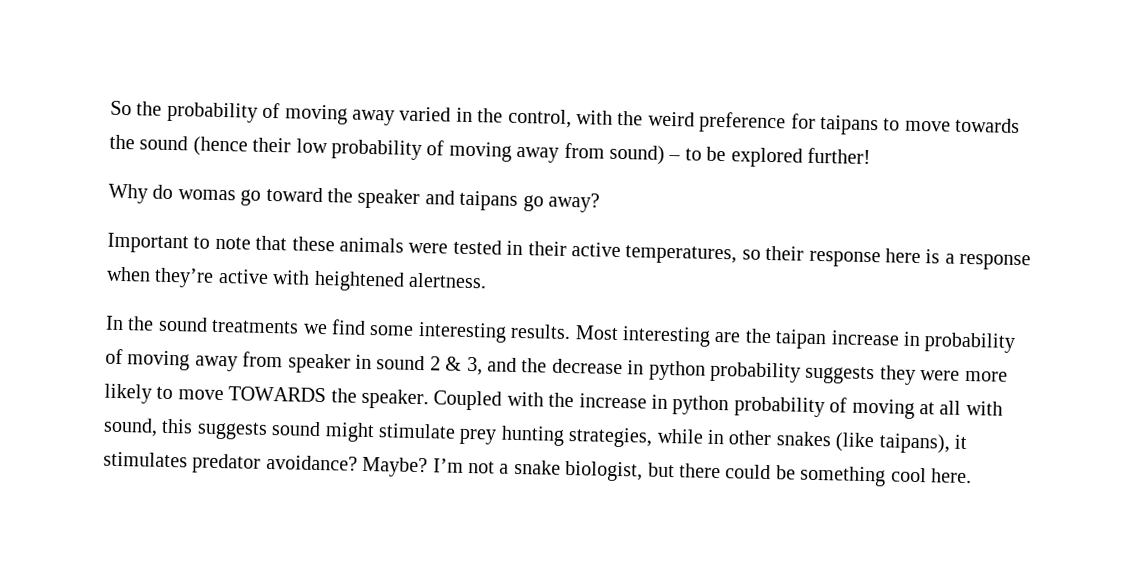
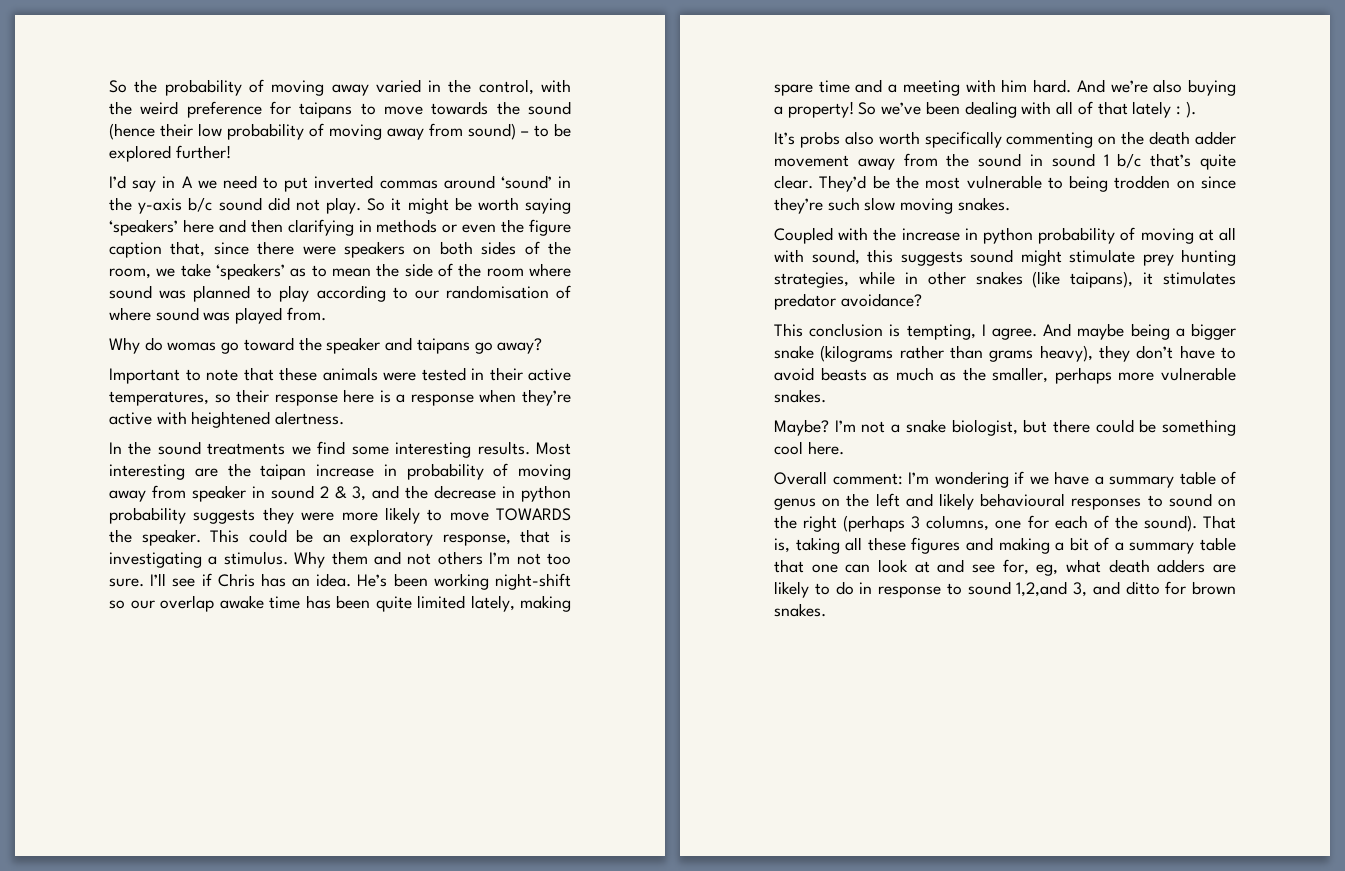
+ I’d say in A we need to put inverted commas around ‘sound’ in the y-axis b/c sound did not play. So it might be worth saying ‘speakers’ here and then clarifying in methods or even the figure caption that, since there were speakers on both sides of the room, we take ‘speakers’ as to mean the side of the room where sound was planned to play according to our randomisation of where sound was played from.
- Most interesting are the taipan increase in probability of moving away from speaker in sound 2 & 3, and the decrease in python probability suggests they were more likely to move TOWARDS the speaker. Coupled with the increase in python probability of moving at all with sound, this suggests sound might stimulate prey hunting strategies, while in other snakes (like taipans), it stimulates predator avoidance? Maybe?
+ Most interesting are the taipan increase in probability of moving away from speaker in sound 2 & 3, and the decrease in python probability suggests they were more likely to move TOWARDS the speaker. This could be an exploratory response, that is investigating a stimulus. Why them and not others I’m not too sure. I’ll see if Chris has an idea. He’s been working night-shift so our overlap awake time has been quite limited lately, making spare time and a meeting with him hard. And we’re also buying a property! So we’ve been dealing with all of that lately : ).
+ It’s probs also worth specifically commenting on the death adder movement away from the sound in sound 1 b/c that’s quite clear. They’d be the most vulnerable to being trodden on since they’re such slow moving snakes.
+ Coupled with the increase in python probability of moving at all with sound, this suggests sound might stimulate prey hunting strategies, while in other snakes (like taipans), it stimulates predator avoidance?
+ This conclusion is tempting, I agree. And maybe being a bigger snake (kilograms rather than grams heavy), they don’t have to avoid beasts as much as the smaller, perhaps more vulnerable snakes.
+ Maybe?
+ Overall comment: I’m wondering if we have a summary table of genus on the left and likely behavioural responses to sound on the right (perhaps 3 columns, one for each of the sound). That is, taking all these figures and making a bit of a summary table that one can look at and see for, eg, what death adders are likely to do in response to sound 1,2,and 3, and ditto for brown snakes.

